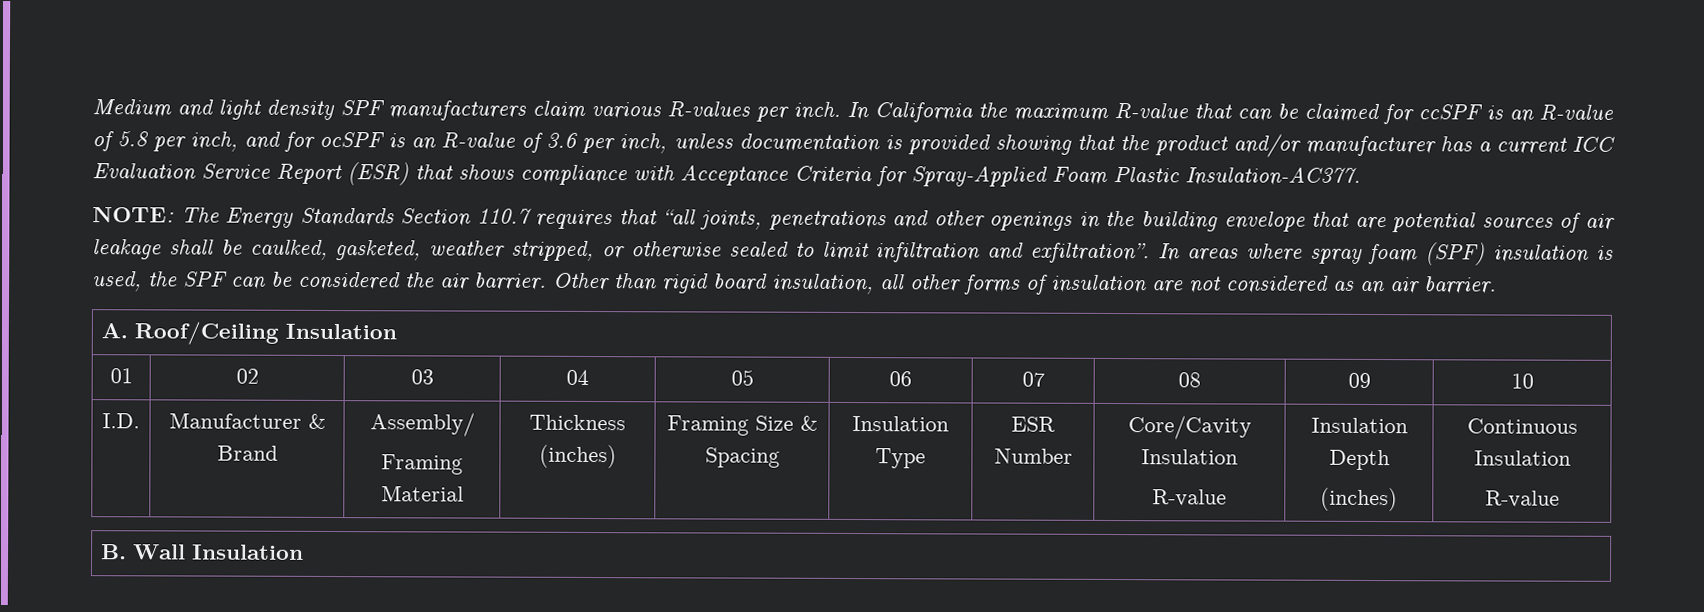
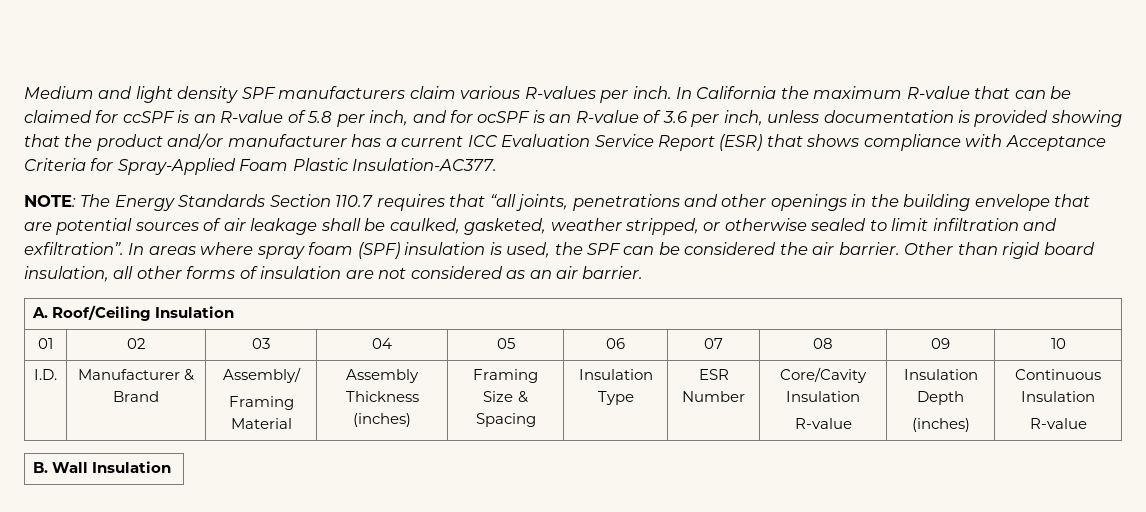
  I.D. | Manufacturer & Brand | Assembly/
- Framing Material | Thickness (inches) | Framing Size & Spacing | Insulation Type | ESR Number | Core/Cavity Insulation
+ Framing Material | Assembly Thickness (inches) | Framing Size & Spacing | Insulation Type | ESR Number | Core/Cavity Insulation

